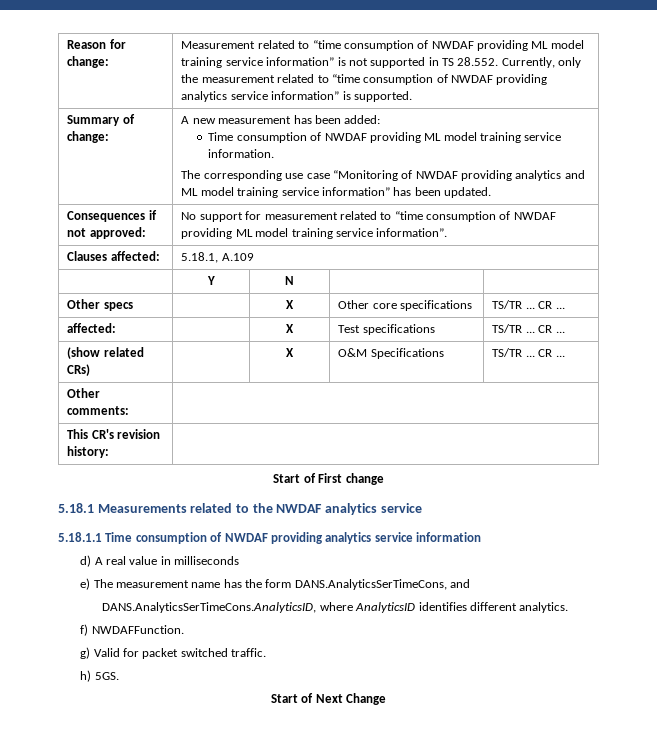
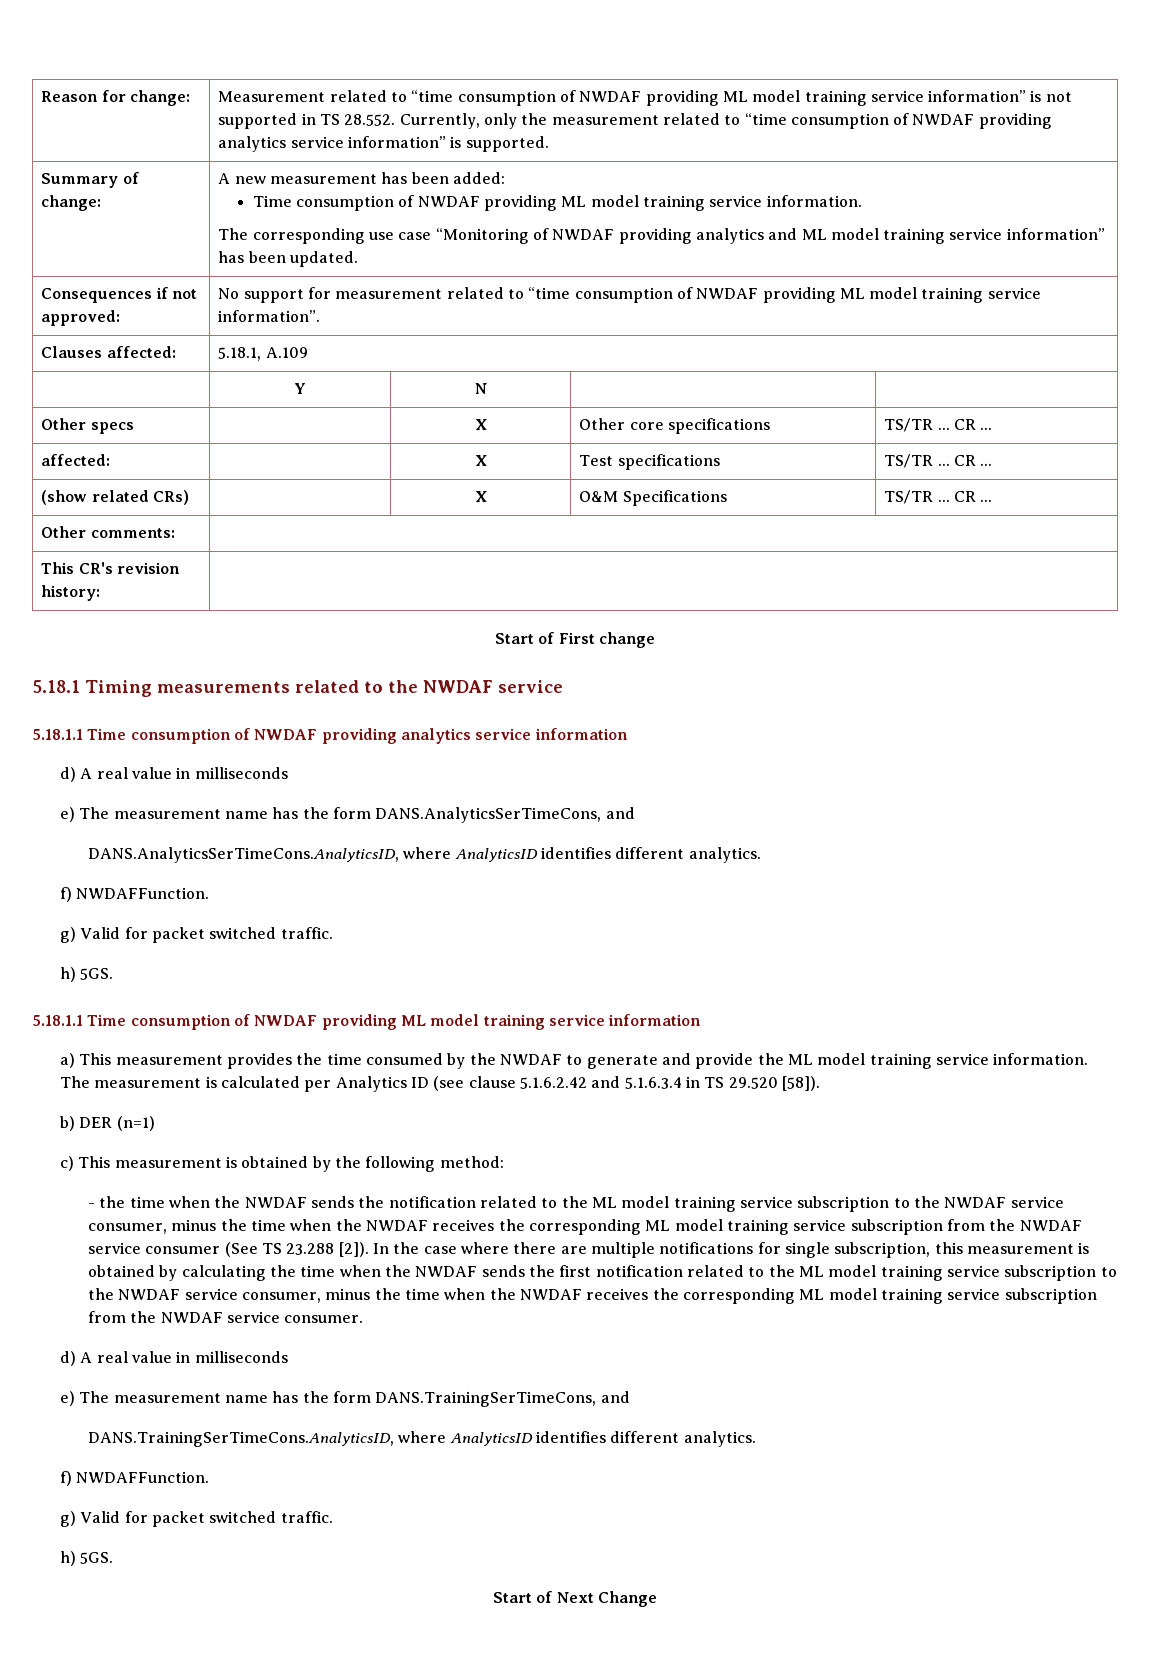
- 5.18.1 Measurements related to the NWDAF analytics service
+ 5.18.1 Timing measurements related to the NWDAF service
+ 5.18.1.1 Time consumption of NWDAF providing ML model training service information
+ a) This measurement provides the time consumed by the NWDAF to generate and provide the ML model training service information. The measurement is calculated per Analytics ID (see clause 5.1.6.2.42 and 5.1.6.3.4 in TS 29.520 [58]).
+ b) DER (n=1)
+ c) This measurement is obtained by the following method:
+ - the time when the NWDAF sends the notification related to the ML model training service subscription to the NWDAF service consumer, minus the time when the NWDAF receives the corresponding ML model training service subscription from the NWDAF service consumer (See TS 23.288 [2]). In the case where there are multiple notifications for single subscription, this measurement is obtained by calculating the time when the NWDAF sends the first notification related to the ML model training service subscription to the NWDAF service consumer, minus the time when the NWDAF receives the corresponding ML model training service subscription from the NWDAF service consumer.
+ d) A real value in milliseconds
+ e) The measurement name has the form DANS.TrainingSerTimeCons, and
+ DANS.TrainingSerTimeCons.AnalyticsID, where AnalyticsID identifies different analytics.
+ f) NWDAFFunction.
+ g) Valid for packet switched traffic.
+ h) 5GS.

